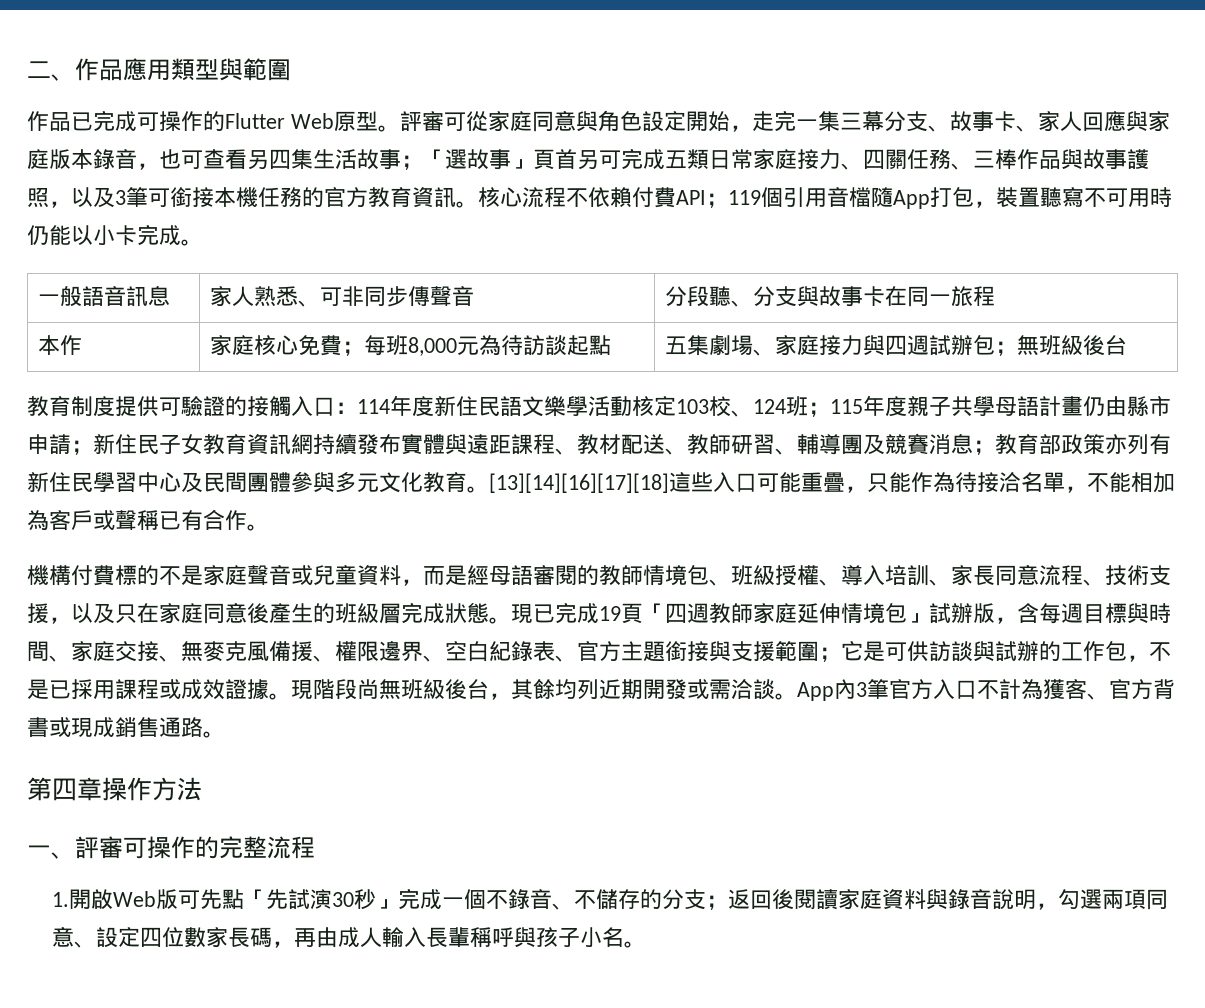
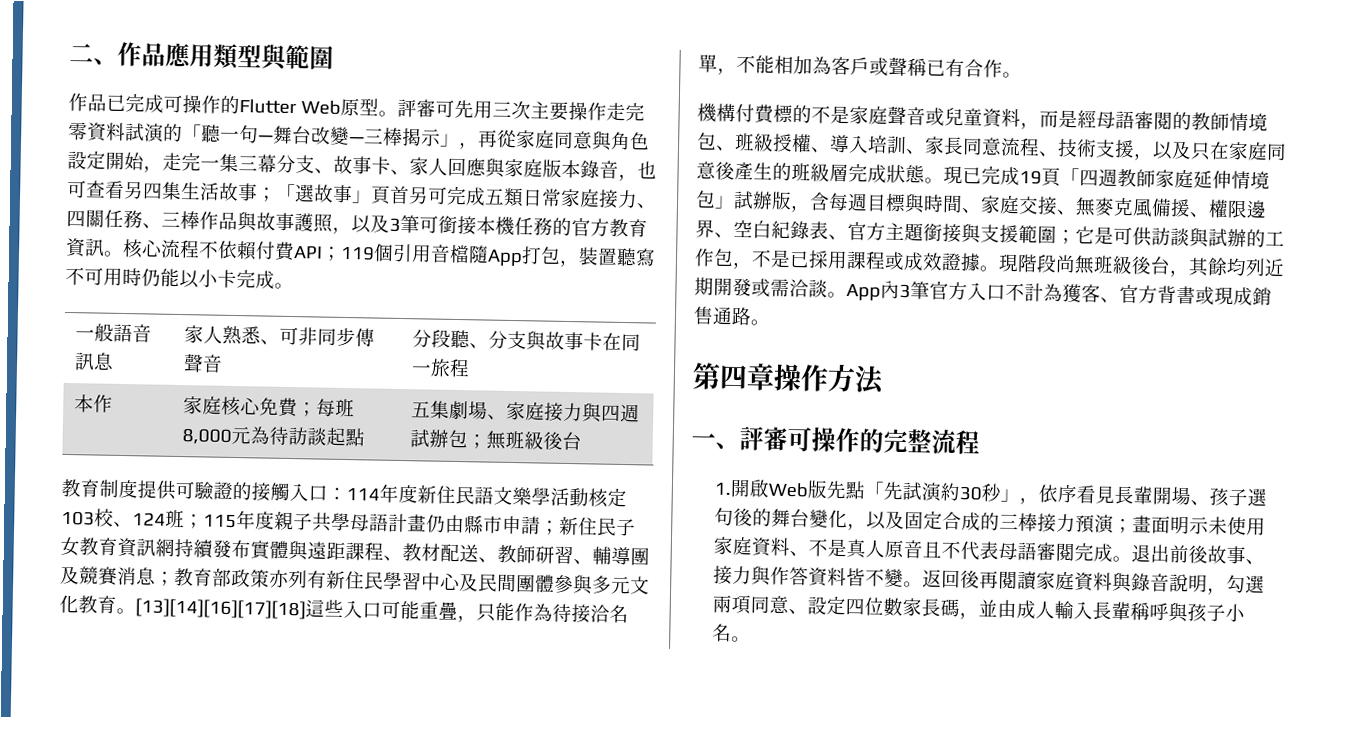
- 評審可從家庭同意與角色設定開始，走完一集三幕分支、故事卡、家人回應與家庭版本錄音，也可查看另四集生活故事；「選故事」頁首另可完成五類日常家庭接力、四關任務、三棒作品與故事護照，以及3筆可銜接本機任務的官方教育資訊。
+ 評審可先用三次主要操作走完零資料試演的「聽一句—舞台改變—三棒揭示」，再從家庭同意與角色設定開始，走完一集三幕分支、故事卡、家人回應與家庭版本錄音，也可查看另四集生活故事；「選故事」頁首另可完成五類日常家庭接力、四關任務、三棒作品與故事護照，以及3筆可銜接本機任務的官方教育資訊。
- 1.開啟Web版可先點「先試演30秒」完成一個不錄音、不儲存的分支；返回後閱讀家庭資料與錄音說明，勾選兩項同意、設定四位數家長碼，再由成人輸入長輩稱呼與孩子小名。
+ 1.開啟Web版先點「先試演約30秒」，依序看見長輩開場、孩子選句後的舞台變化，以及固定合成的三棒接力預演；畫面明示未使用家庭資料、不是真人原音且不代表母語審閱完成。退出前後故事、接力與作答資料皆不變。返回後再閱讀家庭資料與錄音說明，勾選兩項同意、設定四位數家長碼，並由成人輸入長輩稱呼與孩子小名。

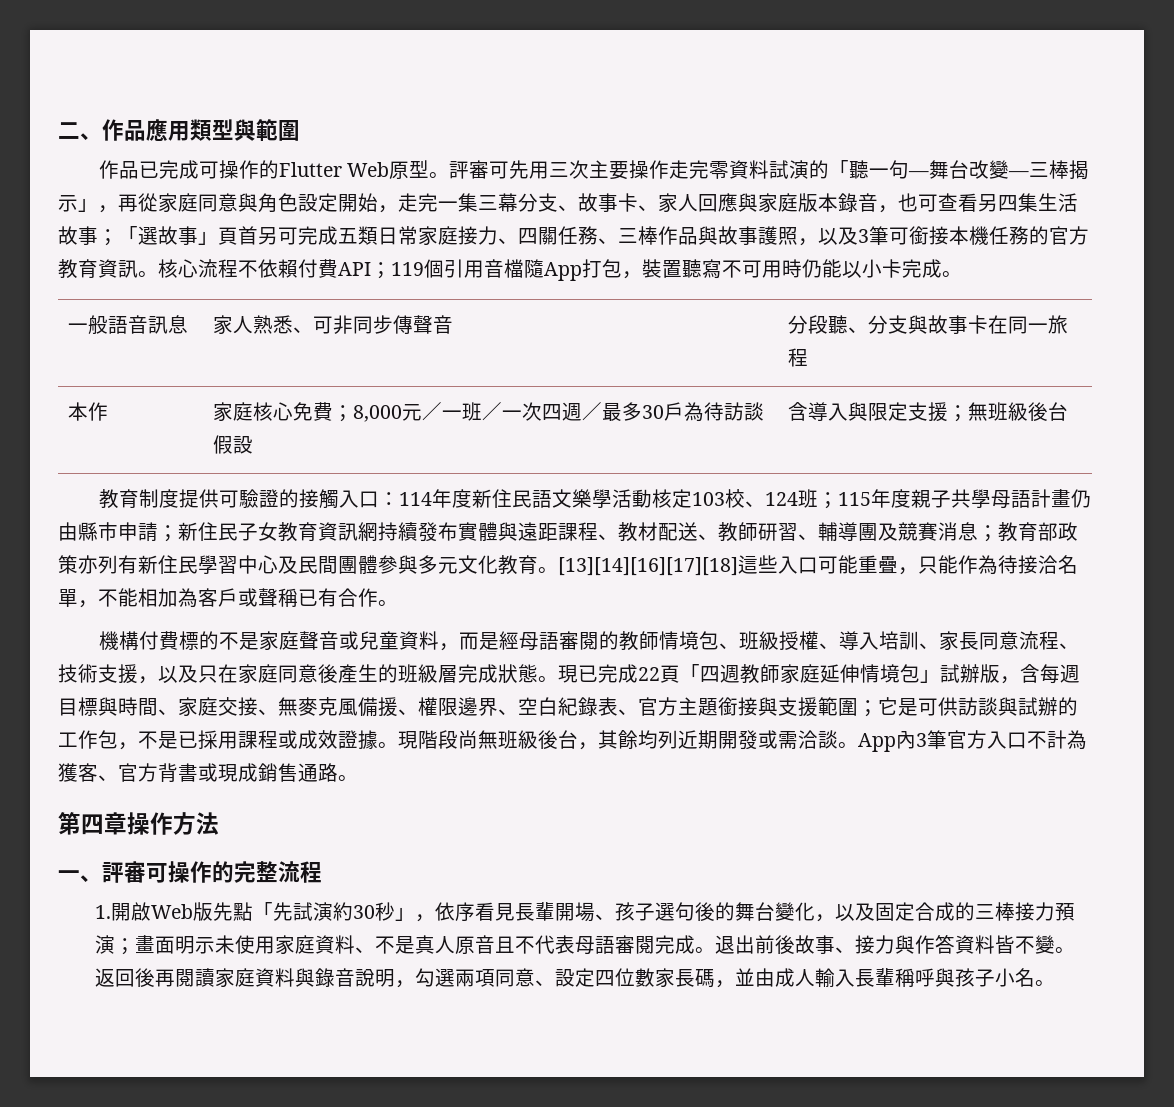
- 本作 | 家庭核心免費；每班8,000元為待訪談起點 | 五集劇場、家庭接力與四週試辦包；無班級後台
+ 本作 | 家庭核心免費；8,000元／一班／一次四週／最多30戶為待訪談假設 | 含導入與限定支援；無班級後台
- 現已完成19頁「四週教師家庭延伸情境包」試辦版，含每週目標與時間、家庭交接、無麥克風備援、權限邊界、空白紀錄表、官方主題銜接與支援範圍；它是可供訪談與試辦的工作包，不是已採用課程或成效證據。
+ 現已完成22頁「四週教師家庭延伸情境包」試辦版，含每週目標與時間、家庭交接、無麥克風備援、權限邊界、空白紀錄表、官方主題銜接與支援範圍；它是可供訪談與試辦的工作包，不是已採用課程或成效證據。

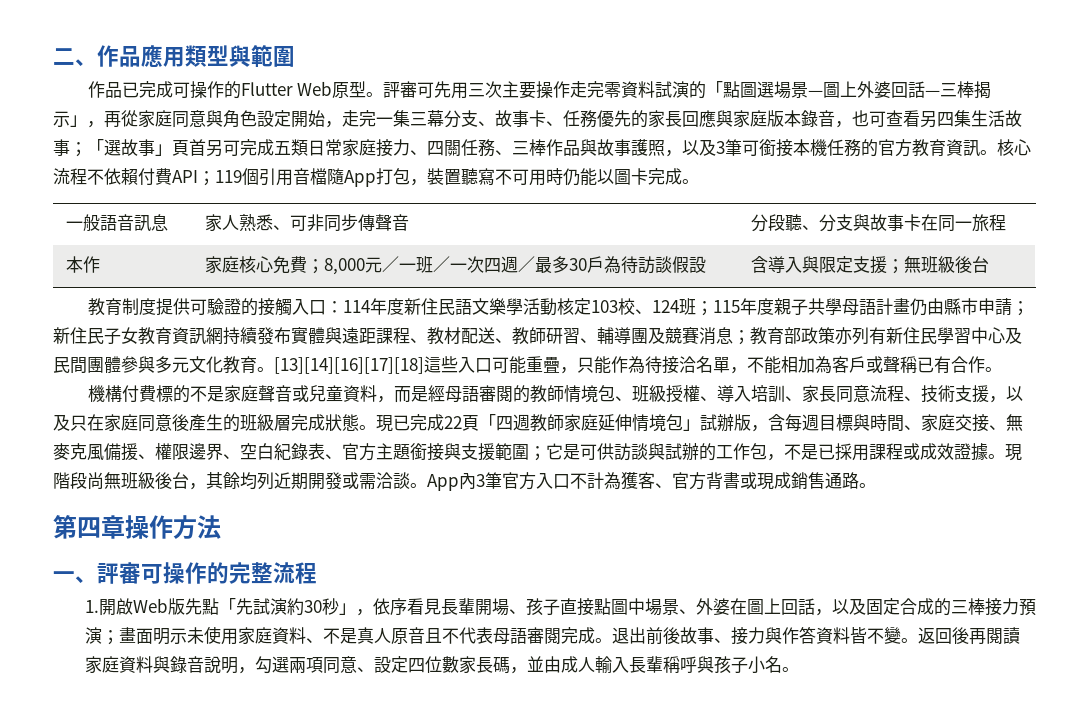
- 評審可先用三次主要操作走完零資料試演的「聽一句—舞台改變—三棒揭示」，再從家庭同意與角色設定開始，走完一集三幕分支、故事卡、家人回應與家庭版本錄音，也可查看另四集生活故事；
+ 評審可先用三次主要操作走完零資料試演的「點圖選場景—圖上外婆回話—三棒揭示」，再從家庭同意與角色設定開始，走完一集三幕分支、故事卡、任務優先的家長回應與家庭版本錄音，也可查看另四集生活故事；
- 核心流程不依賴付費API；119個引用音檔隨App打包，裝置聽寫不可用時仍能以小卡完成。
+ 核心流程不依賴付費API；119個引用音檔隨App打包，裝置聽寫不可用時仍能以圖卡完成。
- 1.開啟Web版先點「先試演約30秒」，依序看見長輩開場、孩子選句後的舞台變化，以及固定合成的三棒接力預演；畫面明示未使用家庭資料、不是真人原音且不代表母語審閱完成。
+ 1.開啟Web版先點「先試演約30秒」，依序看見長輩開場、孩子直接點圖中場景、外婆在圖上回話，以及固定合成的三棒接力預演；畫面明示未使用家庭資料、不是真人原音且不代表母語審閱完成。

